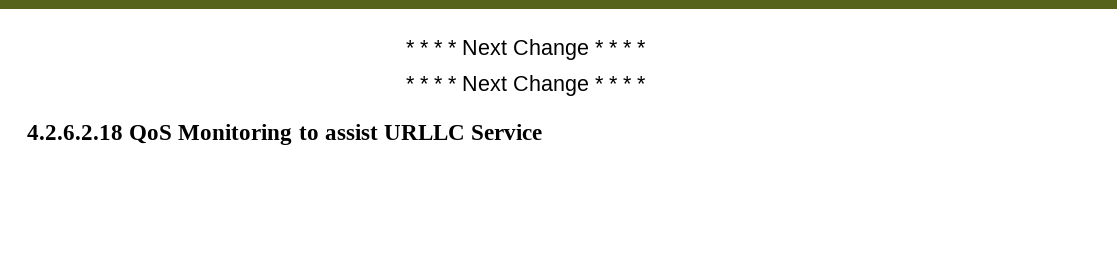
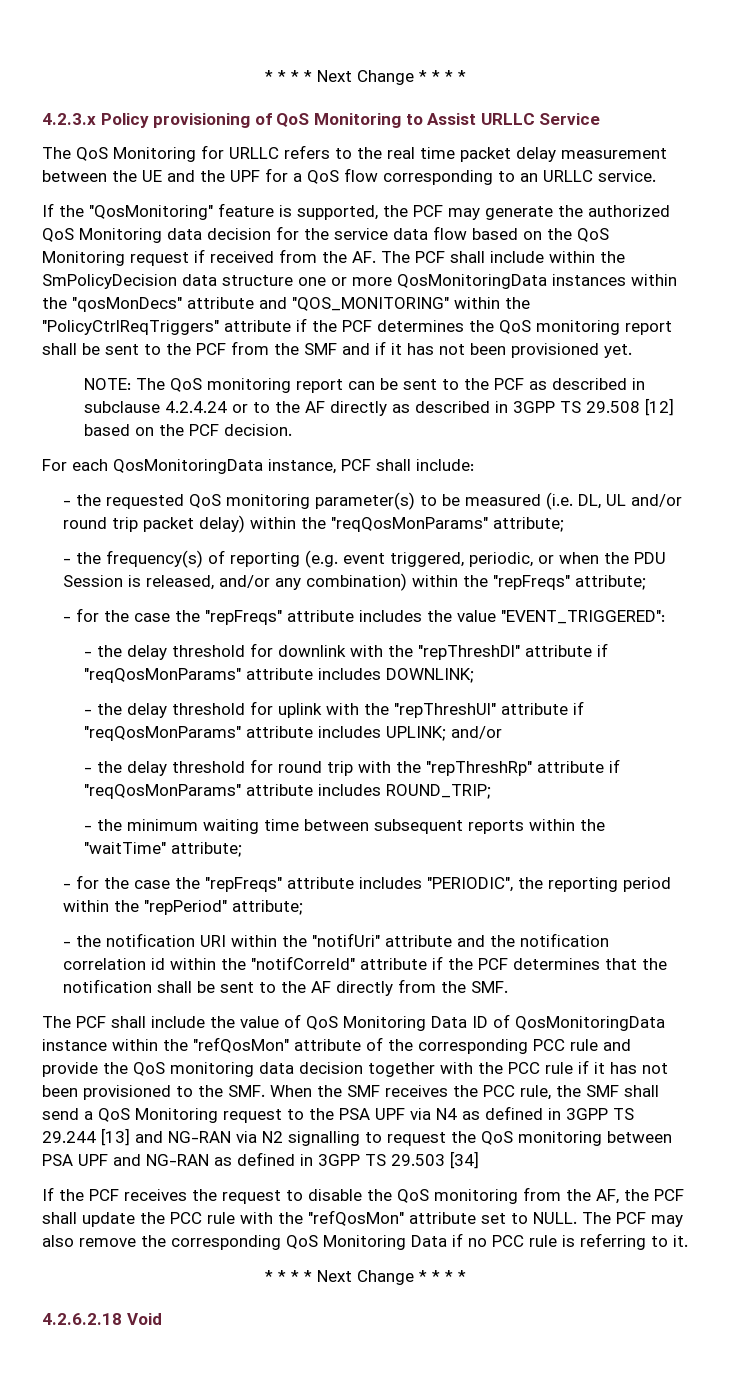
+ 4.2.3.x Policy provisioning of QoS Monitoring to Assist URLLC Service
+ The QoS Monitoring for URLLC refers to the real time packet delay measurement between the UE and the UPF for a QoS flow corresponding to an URLLC service.
+ If the "QosMonitoring" feature is supported, the PCF may generate the authorized QoS Monitoring data decision for the service data flow based on the QoS Monitoring request if received from the AF. The PCF shall include within the SmPolicyDecision data structure one or more QosMonitoringData instances within the "qosMonDecs" attribute and "QOS_MONITORING" within the "PolicyCtrlReqTriggers" attribute if the PCF determines the QoS monitoring report shall be sent to the PCF from the SMF and if it has not been provisioned yet.
+ NOTE: The QoS monitoring report can be sent to the PCF as described in subclause 4.2.4.24 or to the AF directly as described in 3GPP TS 29.508 [12] based on the PCF decision.
+ For each QosMonitoringData instance, PCF shall include:
+ - the requested QoS monitoring parameter(s) to be measured (i.e. DL, UL and/or round trip packet delay) within the "reqQosMonParams" attribute;
+ - the frequency(s) of reporting (e.g. event triggered, periodic, or when the PDU Session is released, and/or any combination) within the "repFreqs" attribute;
+ - for the case the "repFreqs" attribute includes the value "EVENT_TRIGGERED":
+ - the delay threshold for downlink with the "repThreshDl" attribute if "reqQosMonParams" attribute includes DOWNLINK;
+ - the delay threshold for uplink with the "repThreshUl" attribute if "reqQosMonParams" attribute includes UPLINK; and/or
+ - the delay threshold for round trip with the "repThreshRp" attribute if "reqQosMonParams" attribute includes ROUND_TRIP;
+ - the minimum waiting time between subsequent reports within the "waitTime" attribute;
+ - for the case the "repFreqs" attribute includes "PERIODIC", the reporting period within the "repPeriod" attribute;
+ - the notification URI within the "notifUri" attribute and the notification correlation id within the "notifCorreId" attribute if the PCF determines that the notification shall be sent to the AF directly from the SMF.
+ The PCF shall include the value of QoS Monitoring Data ID of QosMonitoringData instance within the "refQosMon" attribute of the corresponding PCC rule and provide the QoS monitoring data decision together with the PCC rule if it has not been provisioned to the SMF. When the SMF receives the PCC rule, the SMF shall send a QoS Monitoring request to the PSA UPF via N4 as defined in 3GPP TS 29.244 [13] and NG-RAN via N2 signalling to request the QoS monitoring between PSA UPF and NG-RAN as defined in 3GPP TS 29.503 [34]
+ If the PCF receives the request to disable the QoS monitoring from the AF, the PCF shall update the PCC rule with the "refQosMon" attribute set to NULL. The PCF may also remove the corresponding QoS Monitoring Data if no PCC rule is referring to it.
- 4.2.6.2.18 QoS Monitoring to assist URLLC Service
+ 4.2.6.2.18 Void

